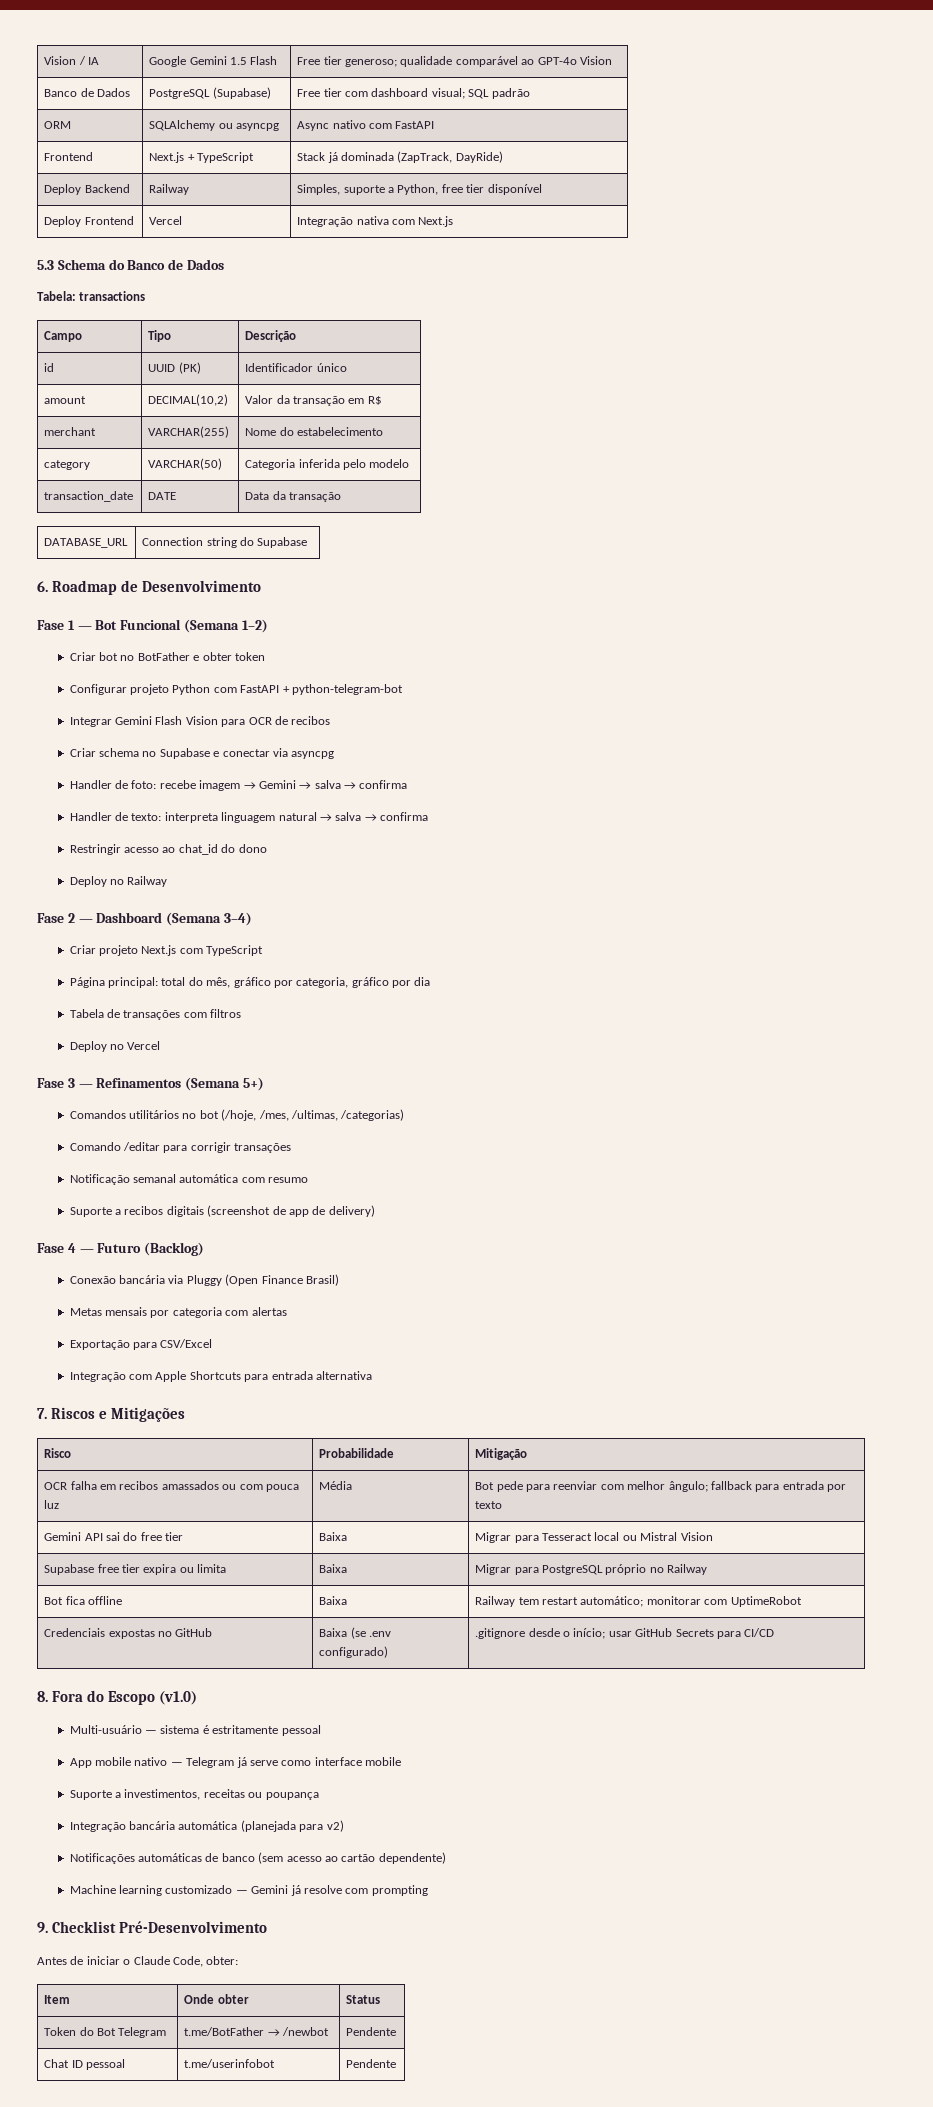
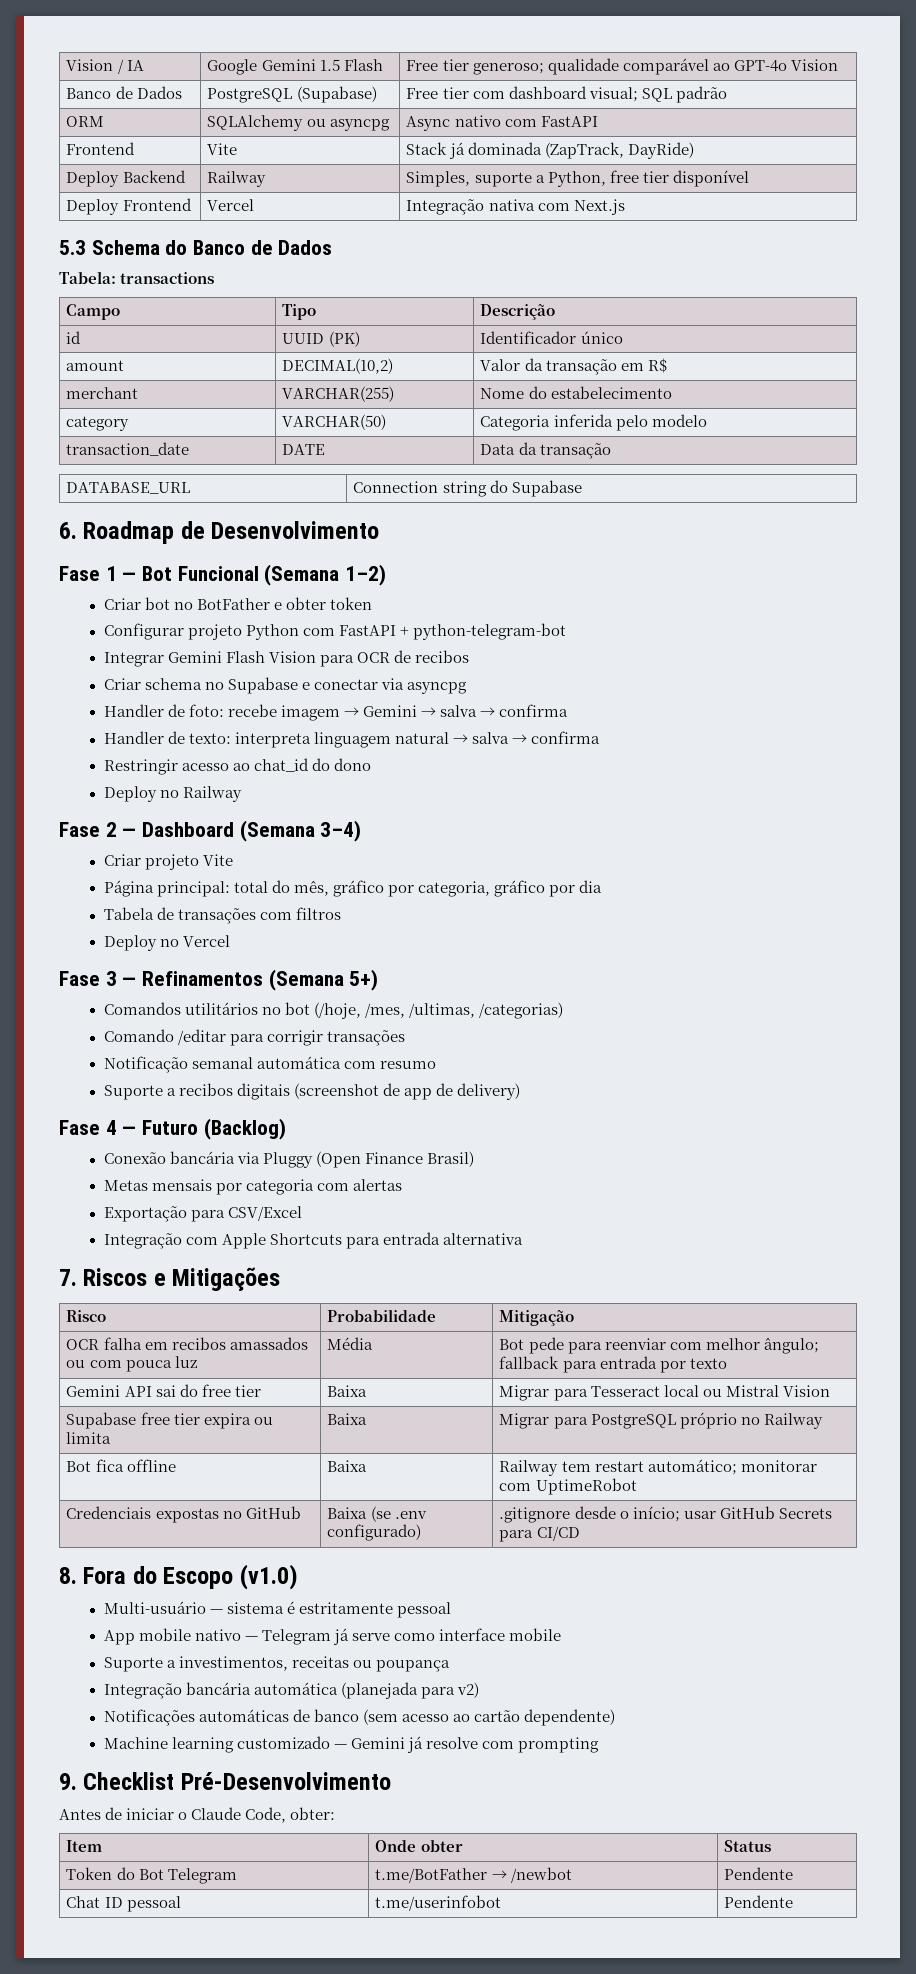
- Frontend | Next.js + TypeScript | Stack já dominada (ZapTrack, DayRide)
+ Frontend | Vite | Stack já dominada (ZapTrack, DayRide)
- Criar projeto Next.js com TypeScript
+ Criar projeto Vite

